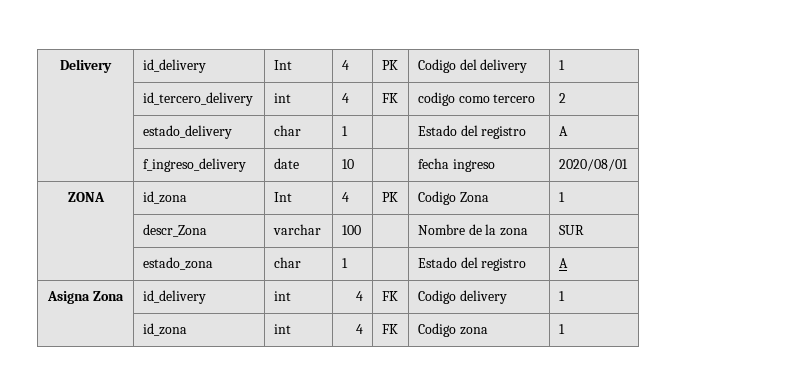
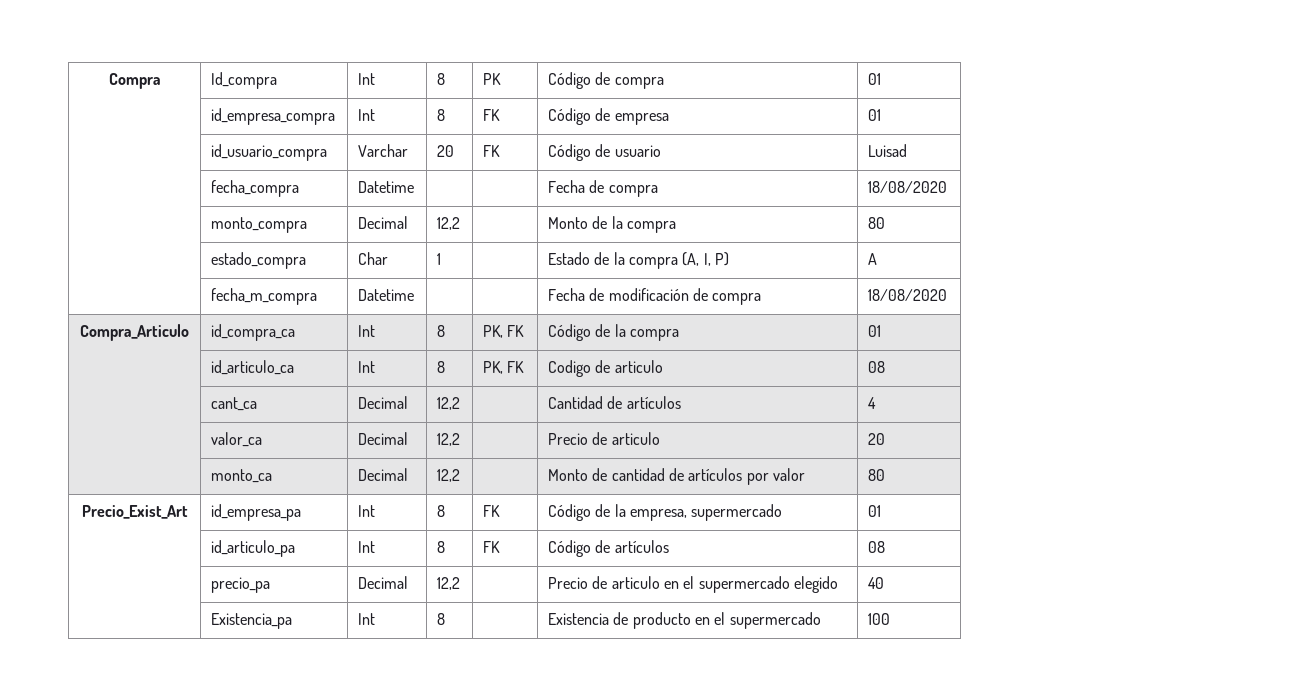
- Delivery | id_delivery | Int | 4 | PK | Codigo del delivery | 1
- | id_tercero_delivery | int | 4 | FK | codigo como tercero | 2
- | estado_delivery | char | 1 | | Estado del registro | A
- | f_ingreso_delivery | date | 10 | | fecha ingreso | 2020/08/01
- ZONA | id_zona | Int | 4 | PK | Codigo Zona | 1
- | descr_Zona | varchar | 100 | | Nombre de la zona | SUR
- | estado_zona | char | 1 | | Estado del registro | A
- Asigna Zona | id_delivery | int | 4 | FK | Codigo delivery | 1
- | id_zona | int | 4 | FK | Codigo zona | 1
+ Compra | Id_compra | Int | 8 | PK | Código de compra | 01
+ | id_empresa_compra | Int | 8 | FK | Código de empresa | 01
+ | id_usuario_compra | Varchar | 20 | FK | Código de usuario | Luisad
+ | fecha_compra | Datetime | | | Fecha de compra | 18/08/2020
+ | monto_compra | Decimal | 12,2 | | Monto de la compra | 80
+ | estado_compra | Char | 1 | | Estado de la compra (A, I, P) | A
+ | fecha_m_compra | Datetime | | | Fecha de modificación de compra | 18/08/2020
+ Compra_Articulo | id_compra_ca | Int | 8 | PK, FK | Código de la compra | 01
+ | id_articulo_ca | Int | 8 | PK, FK | Codigo de articulo | 08
+ | cant_ca | Decimal | 12,2 | | Cantidad de artículos | 4
+ | valor_ca | Decimal | 12,2 | | Precio de articulo | 20
+ | monto_ca | Decimal | 12,2 | | Monto de cantidad de artículos por valor | 80
+ Precio_Exist_Art | id_empresa_pa | Int | 8 | FK | Código de la empresa, supermercado | 01
+ | id_articulo_pa | Int | 8 | FK | Código de artículos | 08
+ | precio_pa | Decimal | 12,2 | | Precio de articulo en el supermercado elegido | 40
+ | Existencia_pa | Int | 8 | | Existencia de producto en el supermercado | 100

